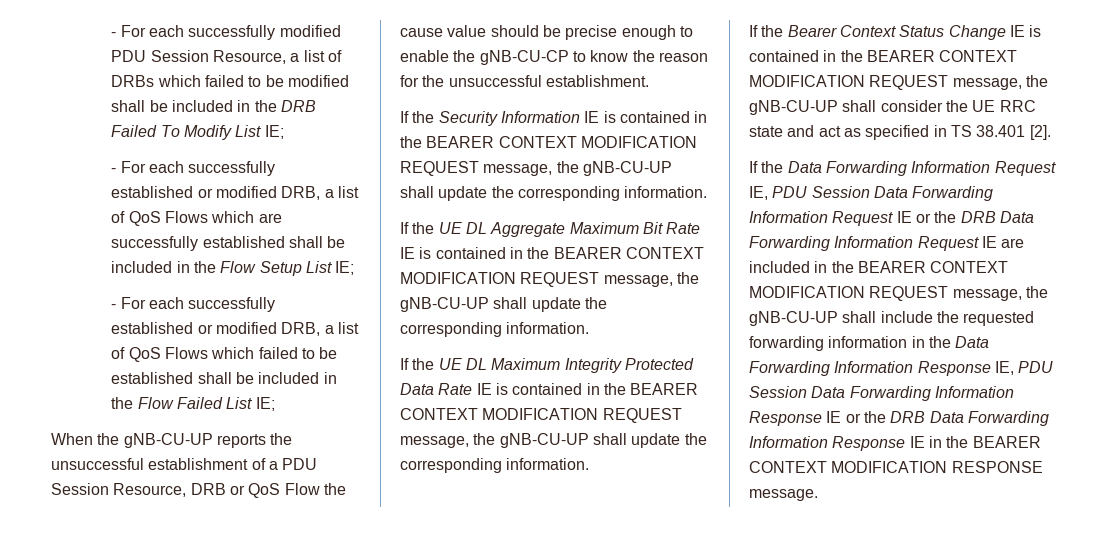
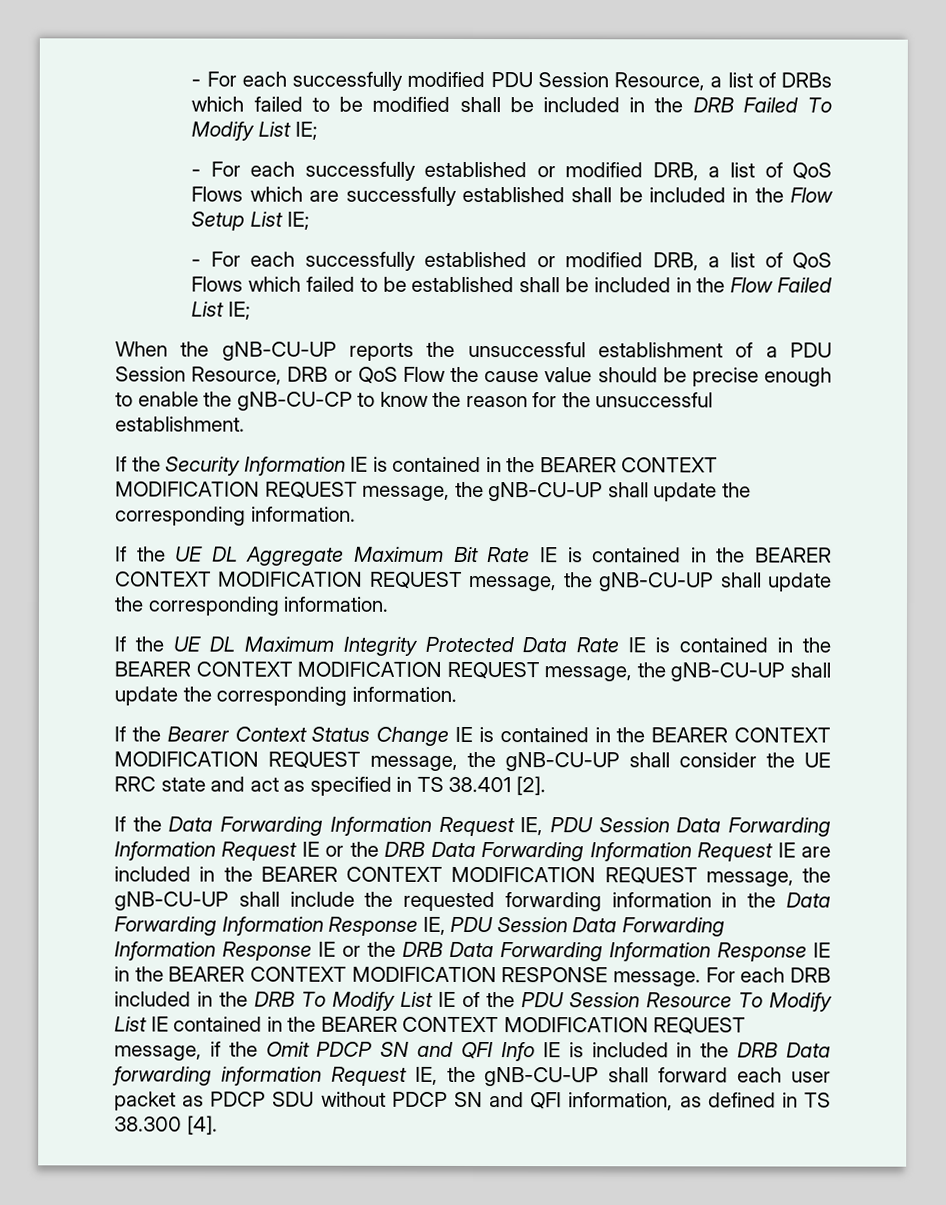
+ For each DRB included in the DRB To Modify List IE of the PDU Session Resource To Modify List IE contained in the BEARER CONTEXT MODIFICATION REQUEST message, if the Omit PDCP SN and QFI Info IE is included in the DRB Data forwarding information Request IE, the gNB-CU-UP shall forward each user packet as PDCP SDU without PDCP SN and QFI information, as defined in TS 38.300 [4].

